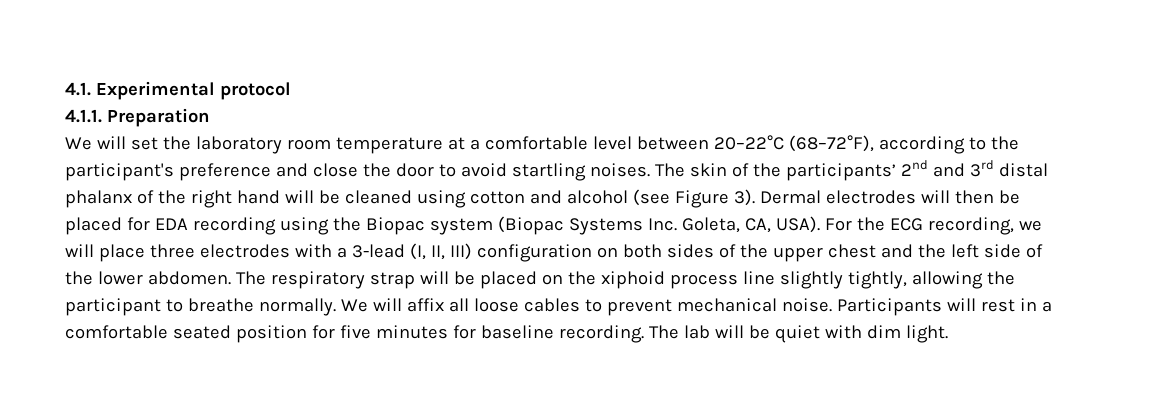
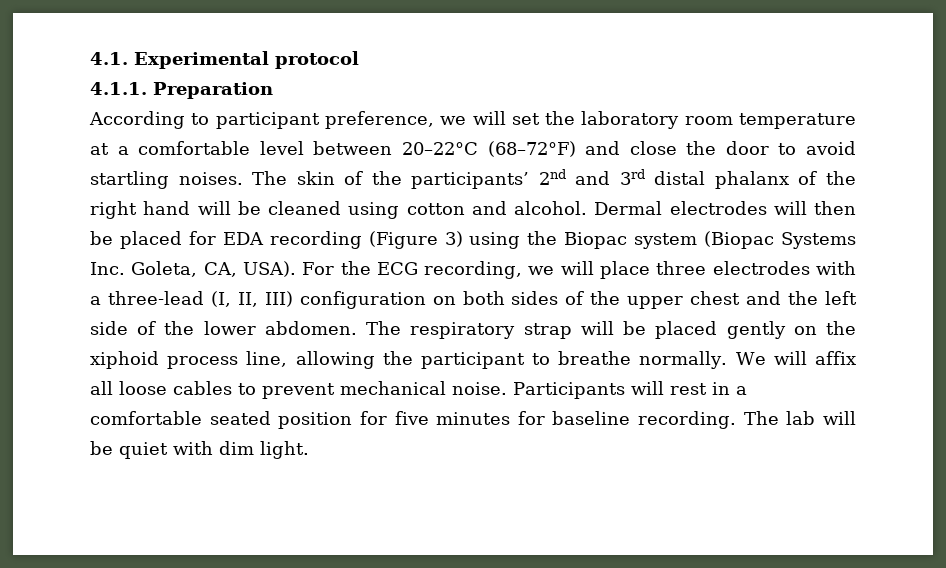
- We will set the laboratory room temperature at a comfortable level between 20–22°C (68–72°F), according to the participant's preference and close the door to avoid startling noises.
+ According to participant preference, we will set the laboratory room temperature at a comfortable level between 20–22°C (68–72°F) and close the door to avoid startling noises.
- The skin of the participants’ 2nd and 3rd distal phalanx of the right hand will be cleaned using cotton and alcohol (see Figure 3).
+ The skin of the participants’ 2nd and 3rd distal phalanx of the right hand will be cleaned using cotton and alcohol.
- Dermal electrodes will then be placed for EDA recording using the Biopac system (Biopac Systems Inc. Goleta, CA, USA).
+ Dermal electrodes will then be placed for EDA recording (Figure 3) using the Biopac system (Biopac Systems Inc. Goleta, CA, USA).
- For the ECG recording, we will place three electrodes with a 3-lead (I, II, III) configuration on both sides of the upper chest and the left side of the lower abdomen.
+ For the ECG recording, we will place three electrodes with a three-lead (I, II, III) configuration on both sides of the upper chest and the left side of the lower abdomen.
- The respiratory strap will be placed on the xiphoid process line slightly tightly, allowing the participant to breathe normally.
+ The respiratory strap will be placed gently on the xiphoid process line, allowing the participant to breathe normally.

